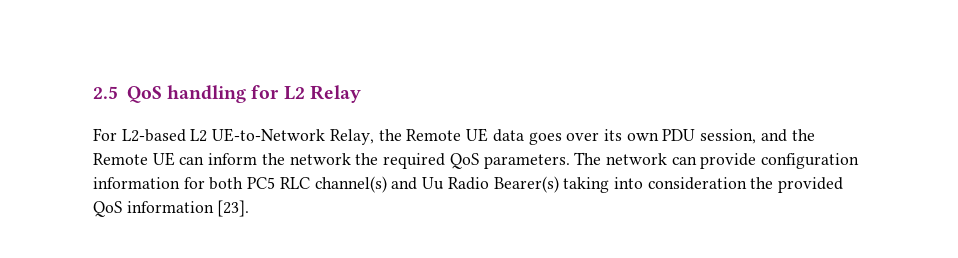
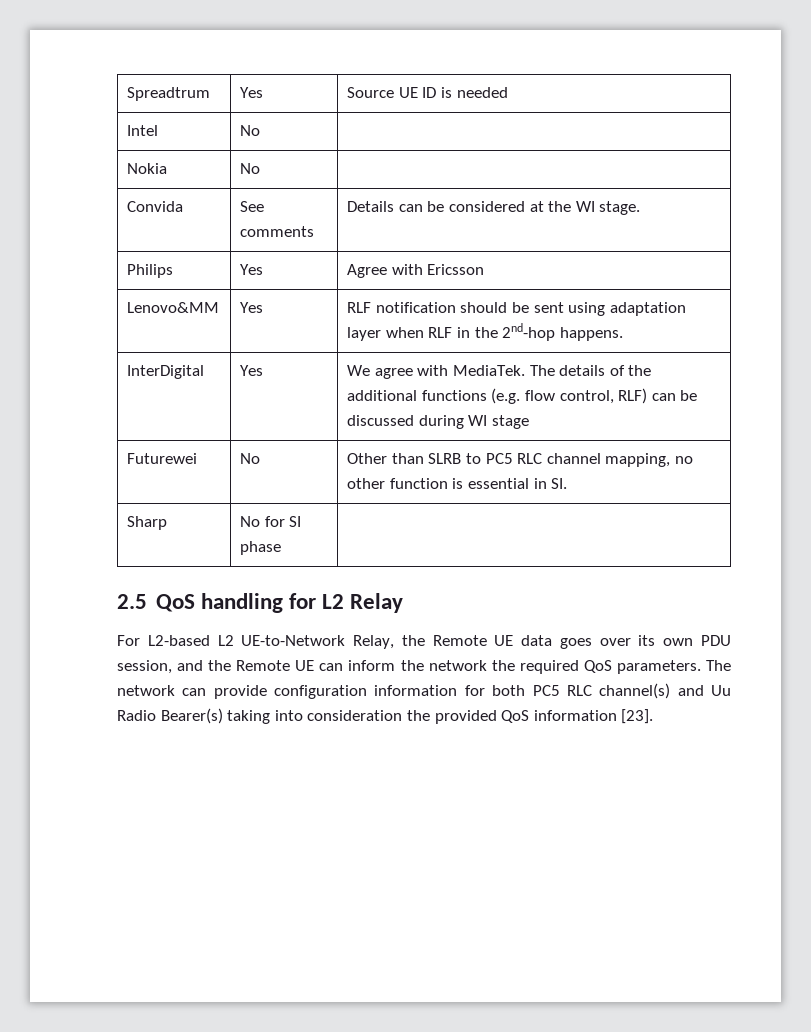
+ Spreadtrum | Yes | Source UE ID is needed
+ Intel | No |
+ Nokia | No |
+ Convida | See comments | Details can be considered at the WI stage.
+ Philips | Yes | Agree with Ericsson
+ Lenovo&MM | Yes | RLF notification should be sent using adaptation layer when RLF in the 2nd-hop happens.
+ InterDigital | Yes | We agree with MediaTek. The details of the additional functions (e.g. flow control, RLF) can be discussed during WI stage
+ Futurewei | No | Other than SLRB to PC5 RLC channel mapping, no other function is essential in SI.
+ Sharp | No for SI phase |

